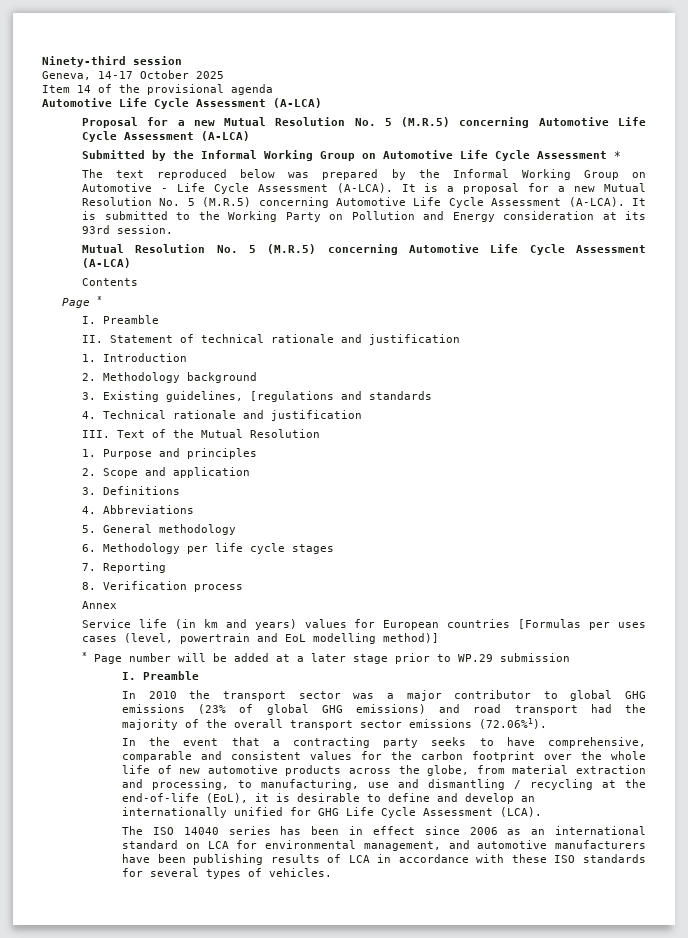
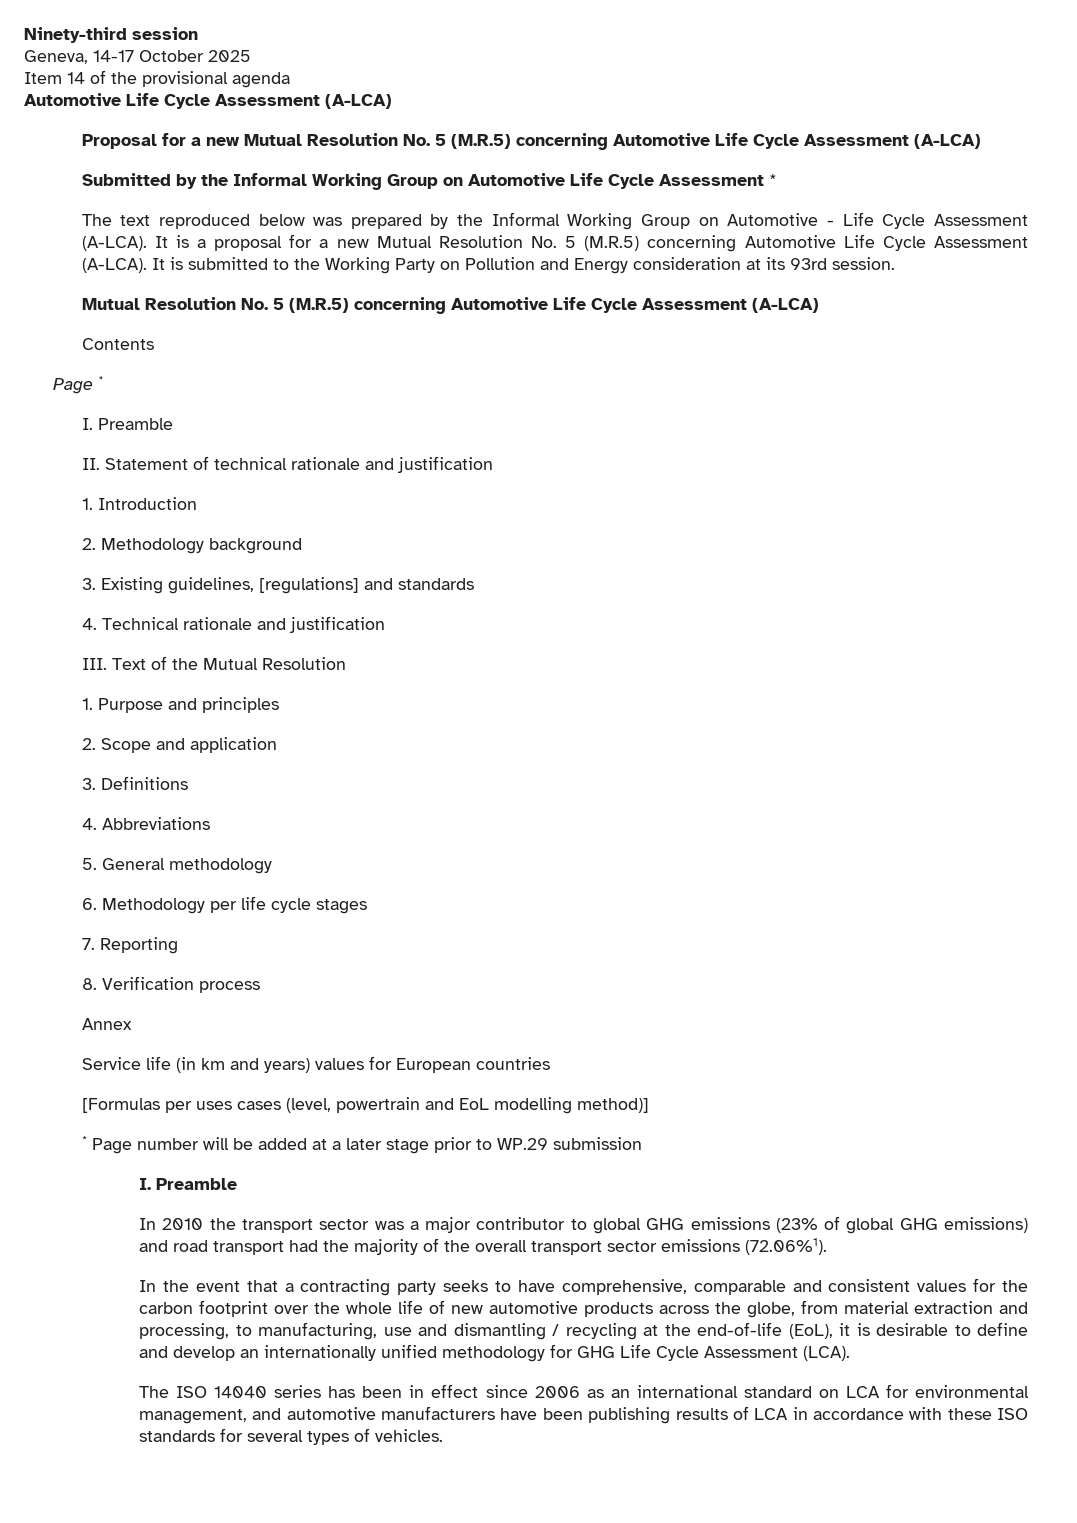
- 3. Existing guidelines, [regulations and standards
+ 3. Existing guidelines, [regulations] and standards
- Service life (in km and years) values for European countries [Formulas per uses cases (level, powertrain and EoL modelling method)]
+ Service life (in km and years) values for European countries
+ [Formulas per uses cases (level, powertrain and EoL modelling method)]
- In the event that a contracting party seeks to have comprehensive, comparable and consistent values for the carbon footprint over the whole life of new automotive products across the globe, from material extraction and processing, to manufacturing, use and dismantling / recycling at the end-of-life (EoL), it is desirable to define and develop an internationally unified for GHG Life Cycle Assessment (LCA).
+ In the event that a contracting party seeks to have comprehensive, comparable and consistent values for the carbon footprint over the whole life of new automotive products across the globe, from material extraction and processing, to manufacturing, use and dismantling / recycling at the end-of-life (EoL), it is desirable to define and develop an internationally unified methodology for GHG Life Cycle Assessment (LCA).

